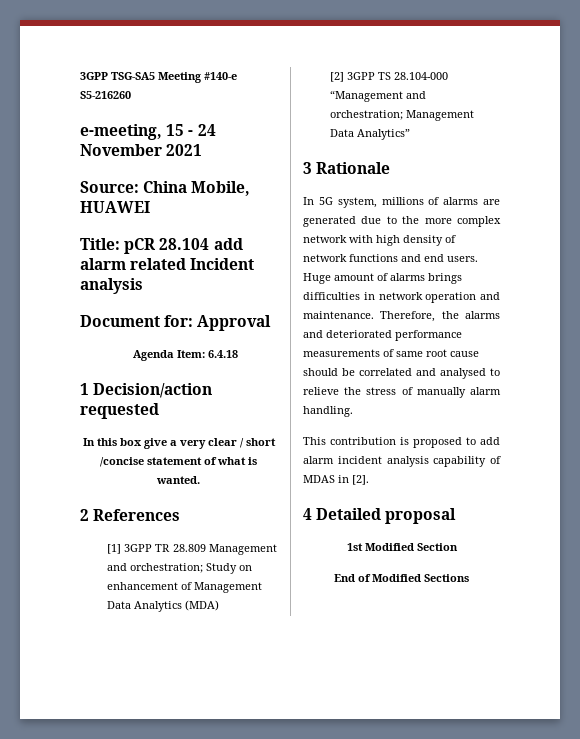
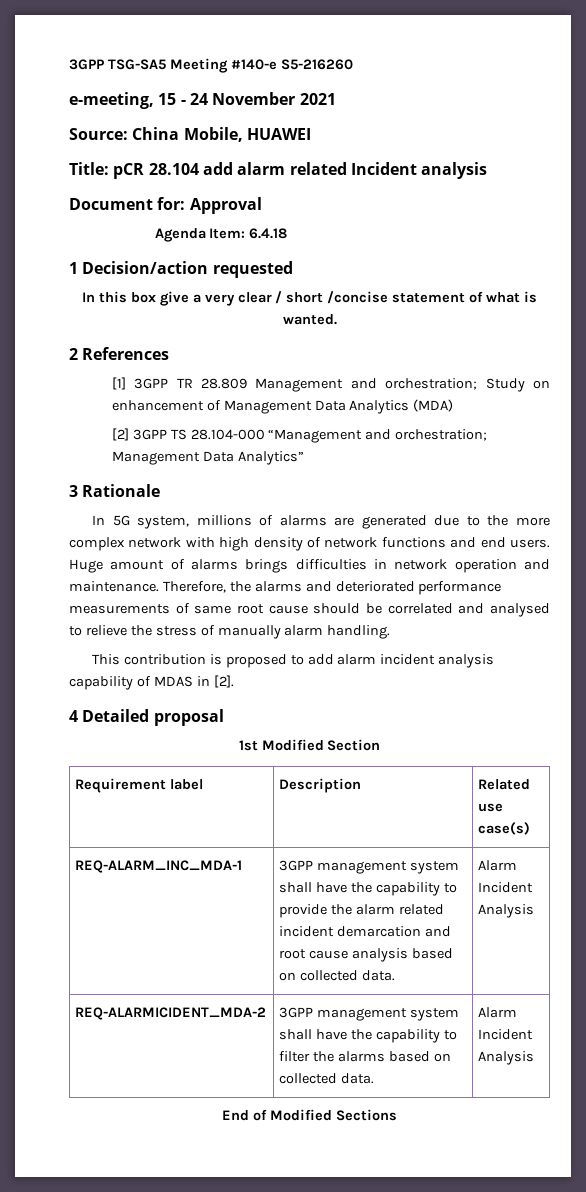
+ Requirement label | Description | Related use case(s)
+ REQ-ALARM_INC_MDA-1 | 3GPP management system shall have the capability to provide the alarm related incident demarcation and root cause analysis based on collected data. | Alarm Incident Analysis
+ REQ-ALARMICIDENT_MDA-2 | 3GPP management system shall have the capability to filter the alarms based on collected data. | Alarm Incident Analysis

